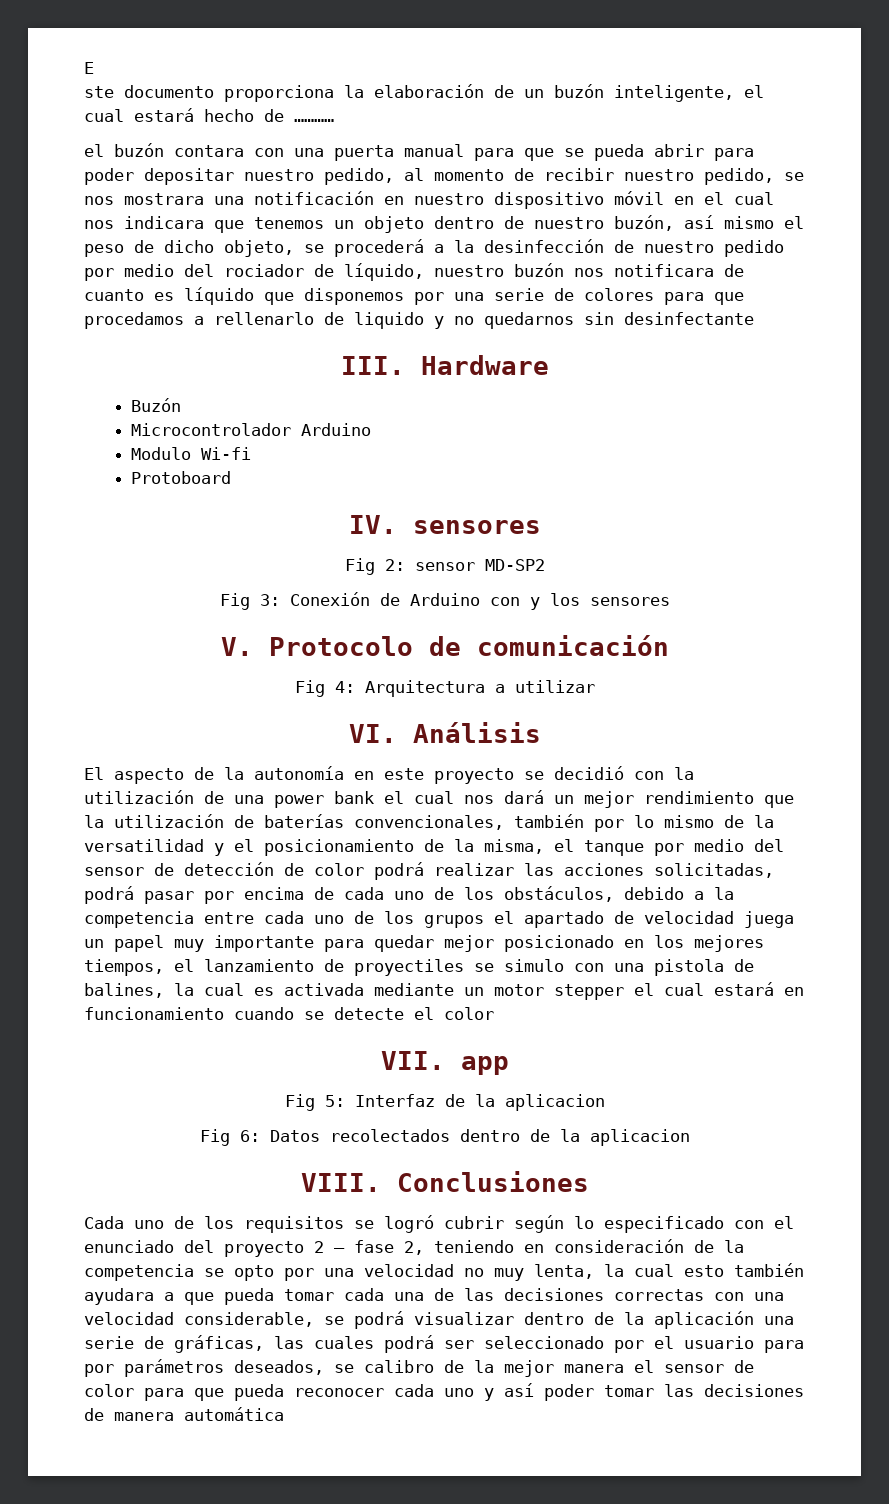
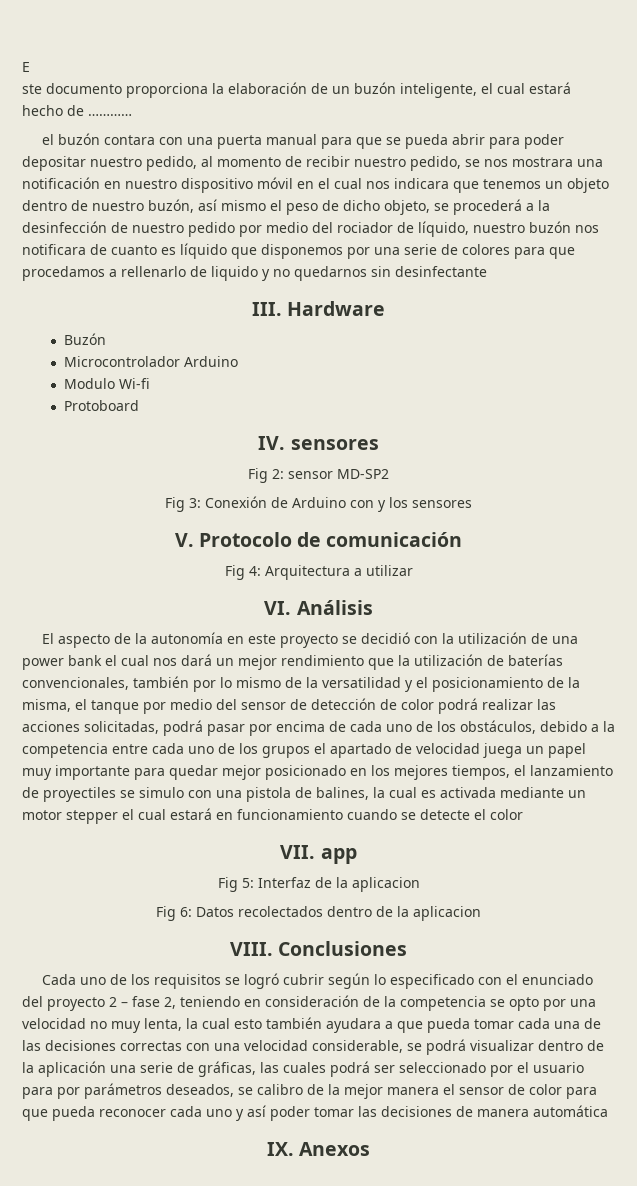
+ IX. Anexos

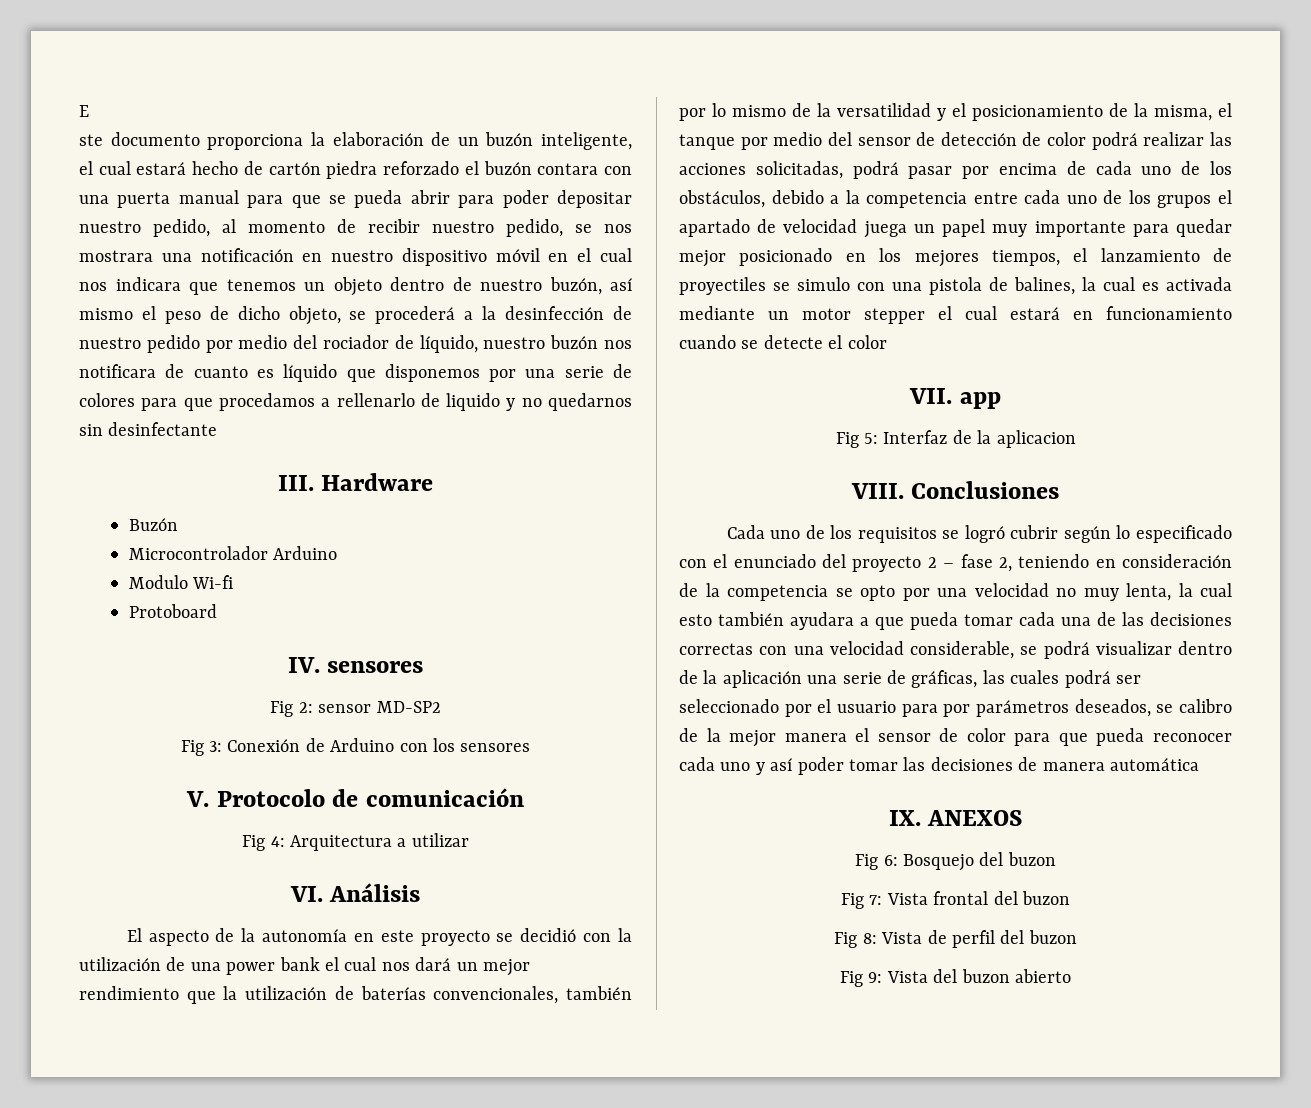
- ste documento proporciona la elaboración de un buzón inteligente, el cual estará hecho de …………
- el buzón contara con una puerta manual para que se pueda abrir para poder depositar nuestro pedido, al momento de recibir nuestro pedido, se nos mostrara una notificación en nuestro dispositivo móvil en el cual nos indicara que tenemos un objeto dentro de nuestro buzón, así mismo el peso de dicho objeto, se procederá a la desinfección de nuestro pedido por medio del rociador de líquido, nuestro buzón nos notificara de cuanto es líquido que disponemos por una serie de colores para que procedamos a rellenarlo de liquido y no quedarnos sin desinfectante
+ ste documento proporciona la elaboración de un buzón inteligente, el cual estará hecho de cartón piedra reforzado el buzón contara con una puerta manual para que se pueda abrir para poder depositar nuestro pedido, al momento de recibir nuestro pedido, se nos mostrara una notificación en nuestro dispositivo móvil en el cual nos indicara que tenemos un objeto dentro de nuestro buzón, así mismo el peso de dicho objeto, se procederá a la desinfección de nuestro pedido por medio del rociador de líquido, nuestro buzón nos notificara de cuanto es líquido que disponemos por una serie de colores para que procedamos a rellenarlo de liquido y no quedarnos sin desinfectante
- Fig 3: Conexión de Arduino con y los sensores
+ Fig 3: Conexión de Arduino con los sensores
- Fig 6: Datos recolectados dentro de la aplicacion
- IX. Anexos
+ IX. ANEXOS
+ Fig 6: Bosquejo del buzon
+ Fig 7: Vista frontal del buzon
+ Fig 8: Vista de perfil del buzon
+ Fig 9: Vista del buzon abierto

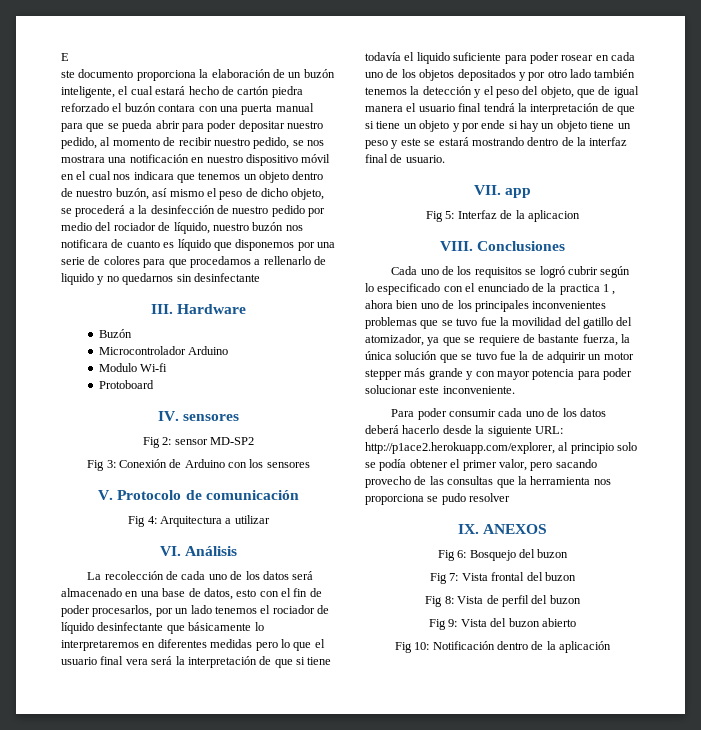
- El aspecto de la autonomía en este proyecto se decidió con la utilización de una power bank el cual nos dará un mejor rendimiento que la utilización de baterías convencionales, también por lo mismo de la versatilidad y el posicionamiento de la misma, el tanque por medio del sensor de detección de color podrá realizar las acciones solicitadas, podrá pasar por encima de cada uno de los obstáculos, debido a la competencia entre cada uno de los grupos el apartado de velocidad juega un papel muy importante para quedar mejor posicionado en los mejores tiempos, el lanzamiento de proyectiles se simulo con una pistola de balines, la cual es activada mediante un motor stepper el cual estará en funcionamiento cuando se detecte el color
+ La recolección de cada uno de los datos será almacenado en una base de datos, esto con el fin de poder procesarlos, por un lado tenemos el rociador de líquido desinfectante que básicamente lo interpretaremos en diferentes medidas pero lo que el usuario final vera será la interpretación de que si tiene todavía el liquido suficiente para poder rosear en cada uno de los objetos depositados y por otro lado también tenemos la detección y el peso del objeto, que de igual manera el usuario final tendrá la interpretación de que si tiene un objeto y por ende si hay un objeto tiene un peso y este se estará mostrando dentro de la interfaz final de usuario.
- Cada uno de los requisitos se logró cubrir según lo especificado con el enunciado del proyecto 2 – fase 2, teniendo en consideración de la competencia se opto por una velocidad no muy lenta, la cual esto también ayudara a que pueda tomar cada una de las decisiones correctas con una velocidad considerable, se podrá visualizar dentro de la aplicación una serie de gráficas, las cuales podrá ser seleccionado por el usuario para por parámetros deseados, se calibro de la mejor manera el sensor de color para que pueda reconocer cada uno y así poder tomar las decisiones de manera automática
+ Cada uno de los requisitos se logró cubrir según lo especificado con el enunciado de la practica 1 , ahora bien uno de los principales inconvenientes problemas que se tuvo fue la movilidad del gatillo del atomizador, ya que se requiere de bastante fuerza, la única solución que se tuvo fue la de adquirir un motor stepper más grande y con mayor potencia para poder solucionar este inconveniente.
+ Para poder consumir cada uno de los datos deberá hacerlo desde la siguiente URL: http://p1ace2.herokuapp.com/explorer, al principio solo se podía obtener el primer valor, pero sacando provecho de las consultas que la herramienta nos proporciona se pudo resolver
+ Fig 10: Notificación dentro de la aplicación

